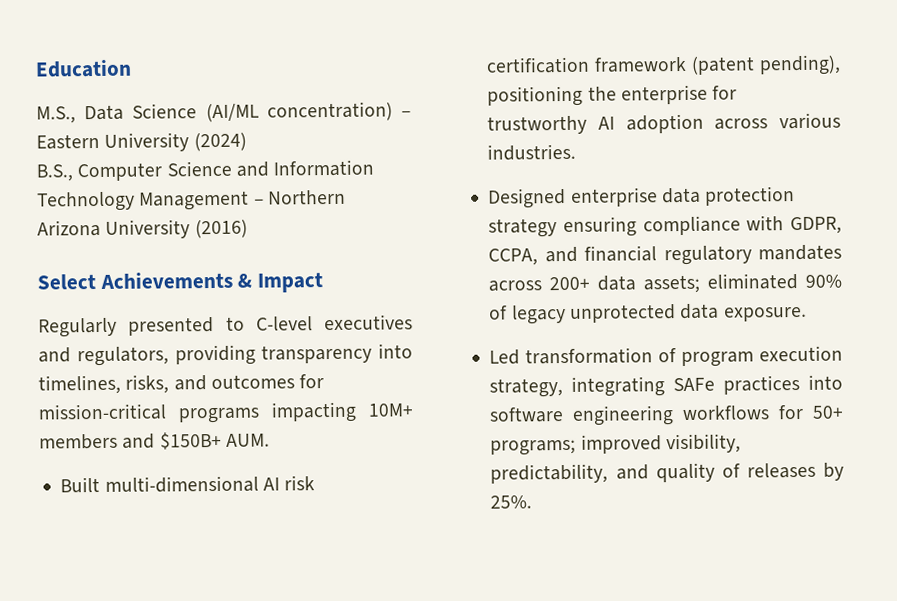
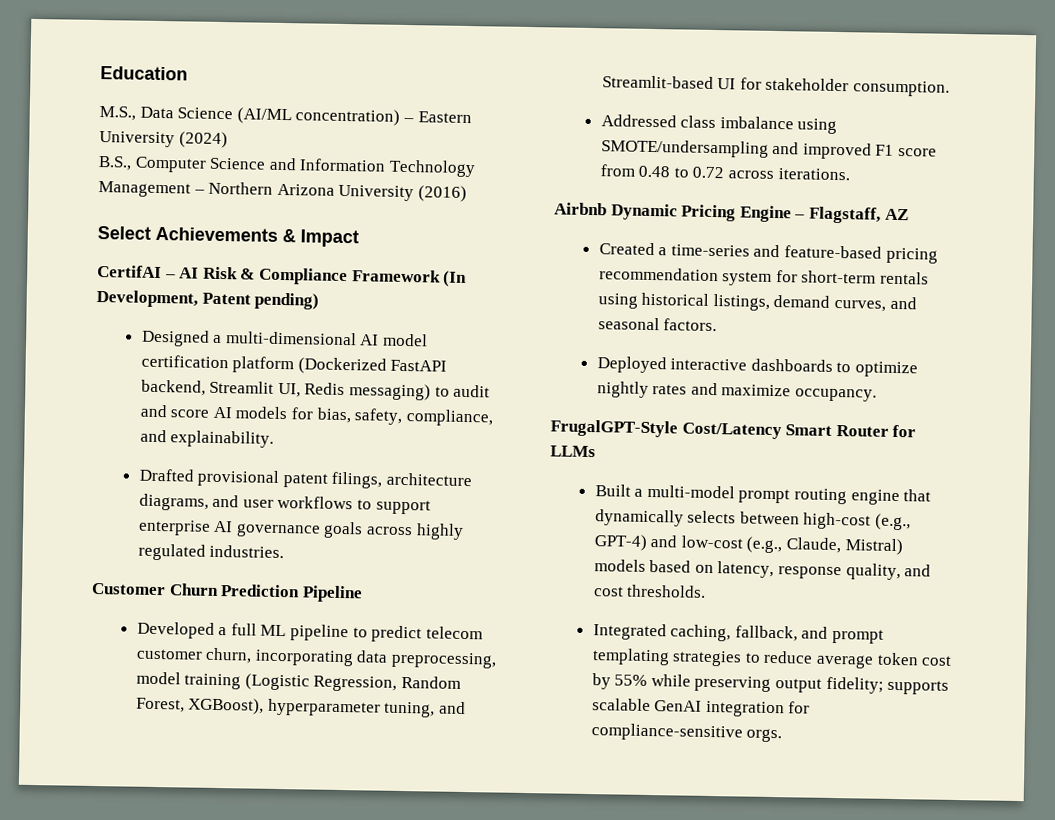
- Regularly presented to C-level executives and regulators, providing transparency into timelines, risks, and outcomes for mission-critical programs impacting 10M+ members and $150B+ AUM.
- Built multi-dimensional AI risk certification framework (patent pending), positioning the enterprise for trustworthy AI adoption across various industries.
- Designed enterprise data protection strategy ensuring compliance with GDPR, CCPA, and financial regulatory mandates across 200+ data assets; eliminated 90% of legacy unprotected data exposure.
- Led transformation of program execution strategy, integrating SAFe practices into software engineering workflows for 50+ programs; improved visibility, predictability, and quality of releases by 25%.
+ CertifAI – AI Risk & Compliance Framework (In Development, Patent pending)
+ Designed a multi-dimensional AI model certification platform (Dockerized FastAPI backend, Streamlit UI, Redis messaging) to audit and score AI models for bias, safety, compliance, and explainability.
+ Drafted provisional patent filings, architecture diagrams, and user workflows to support enterprise AI governance goals across highly regulated industries.
+ Customer Churn Prediction Pipeline
+ Developed a full ML pipeline to predict telecom customer churn, incorporating data preprocessing, model training (Logistic Regression, Random Forest, XGBoost), hyperparameter tuning, and Streamlit-based UI for stakeholder consumption.
+ Addressed class imbalance using SMOTE/undersampling and improved F1 score from 0.48 to 0.72 across iterations.
+ Airbnb Dynamic Pricing Engine – Flagstaff, AZ
+ Created a time-series and feature-based pricing recommendation system for short-term rentals using historical listings, demand curves, and seasonal factors.
+ Deployed interactive dashboards to optimize nightly rates and maximize occupancy.
+ FrugalGPT-Style Cost/Latency Smart Router for LLMs
+ Built a multi-model prompt routing engine that dynamically selects between high-cost (e.g., GPT-4) and low-cost (e.g., Claude, Mistral) models based on latency, response quality, and cost thresholds.
+ Integrated caching, fallback, and prompt templating strategies to reduce average token cost by 55% while preserving output fidelity; supports scalable GenAI integration for compliance-sensitive orgs.

